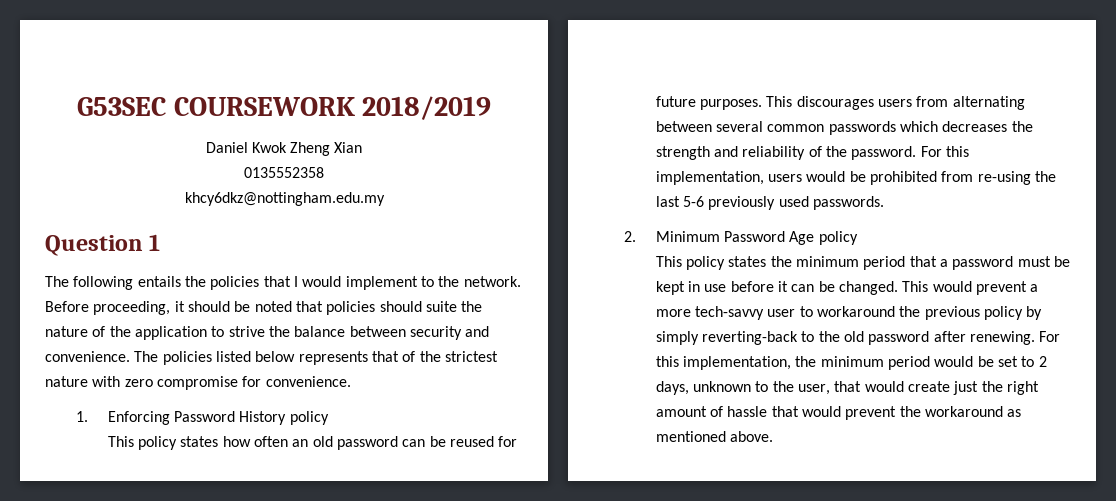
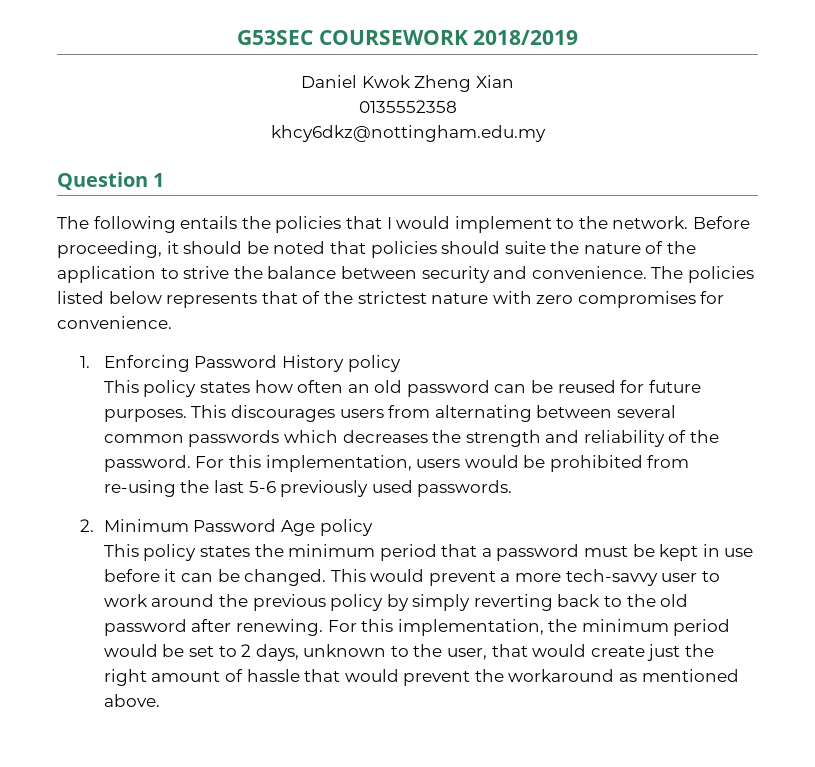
- The policies listed below represents that of the strictest nature with zero compromise for convenience.
+ The policies listed below represents that of the strictest nature with zero compromises for convenience.
- This would prevent a more tech-savvy user to workaround the previous policy by simply reverting-back to the old password after renewing.
+ This would prevent a more tech-savvy user to work around the previous policy by simply reverting back to the old password after renewing.

